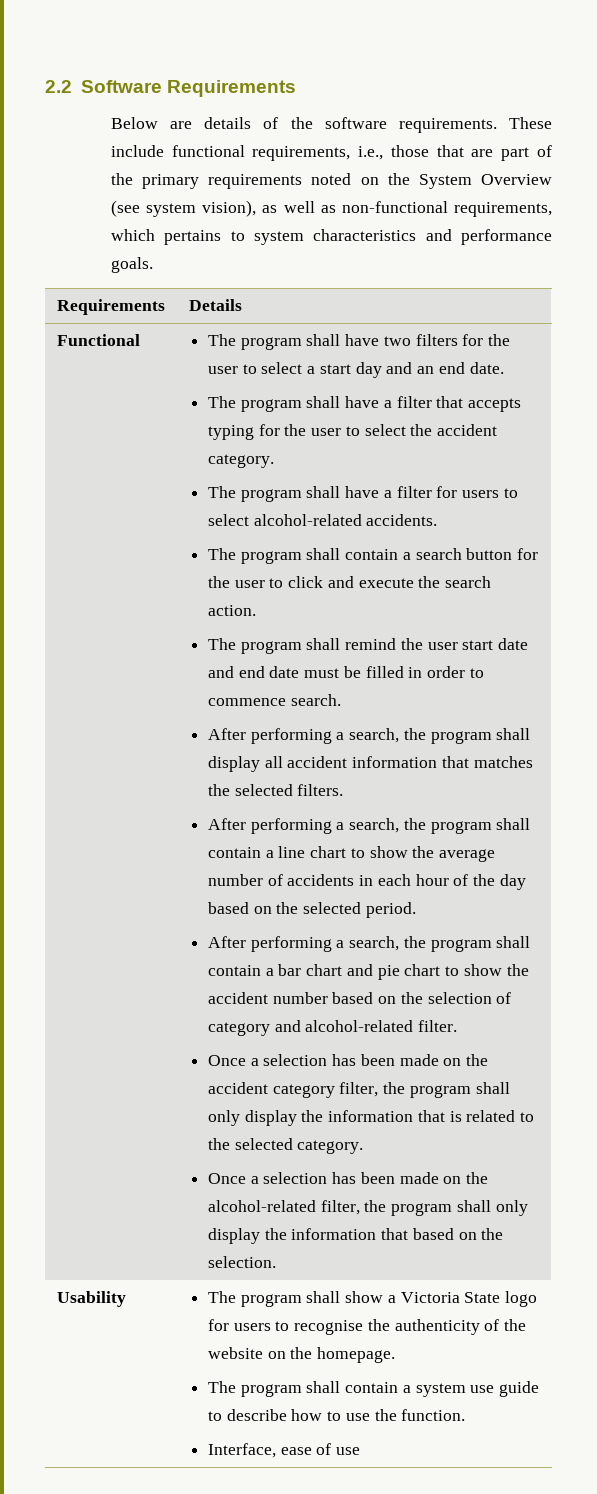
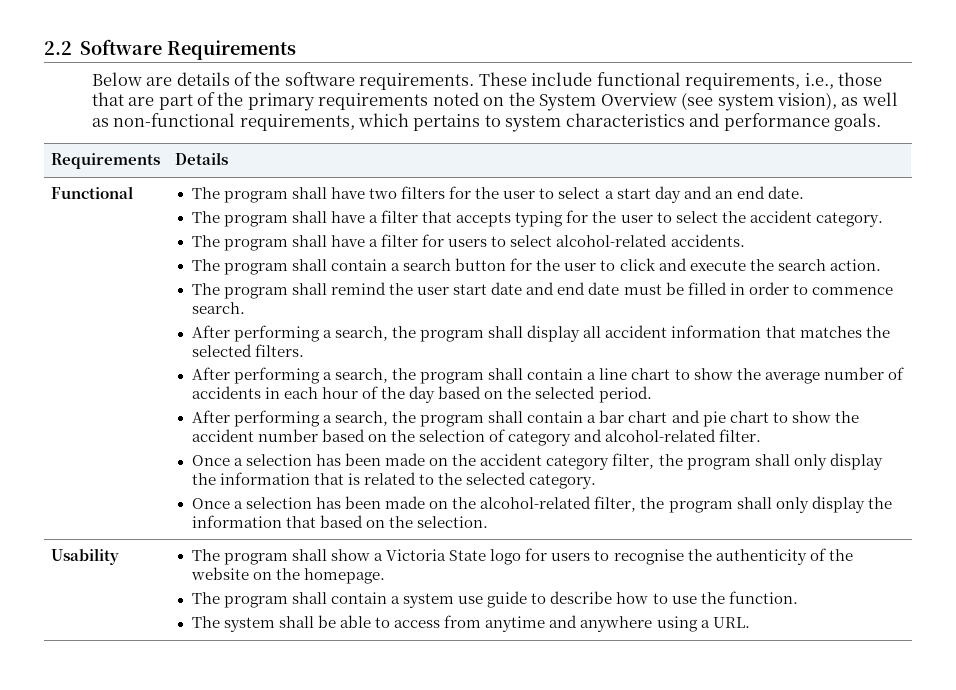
- Interface, ease of use
+ The system shall be able to access from anytime and anywhere using a URL.

